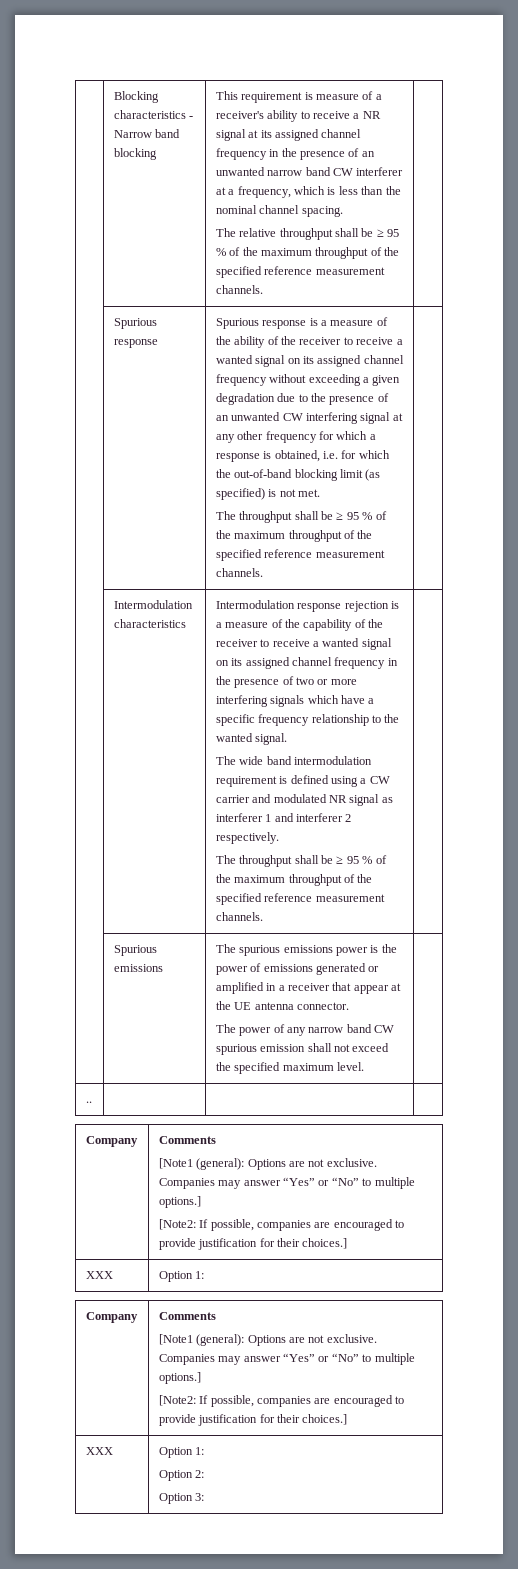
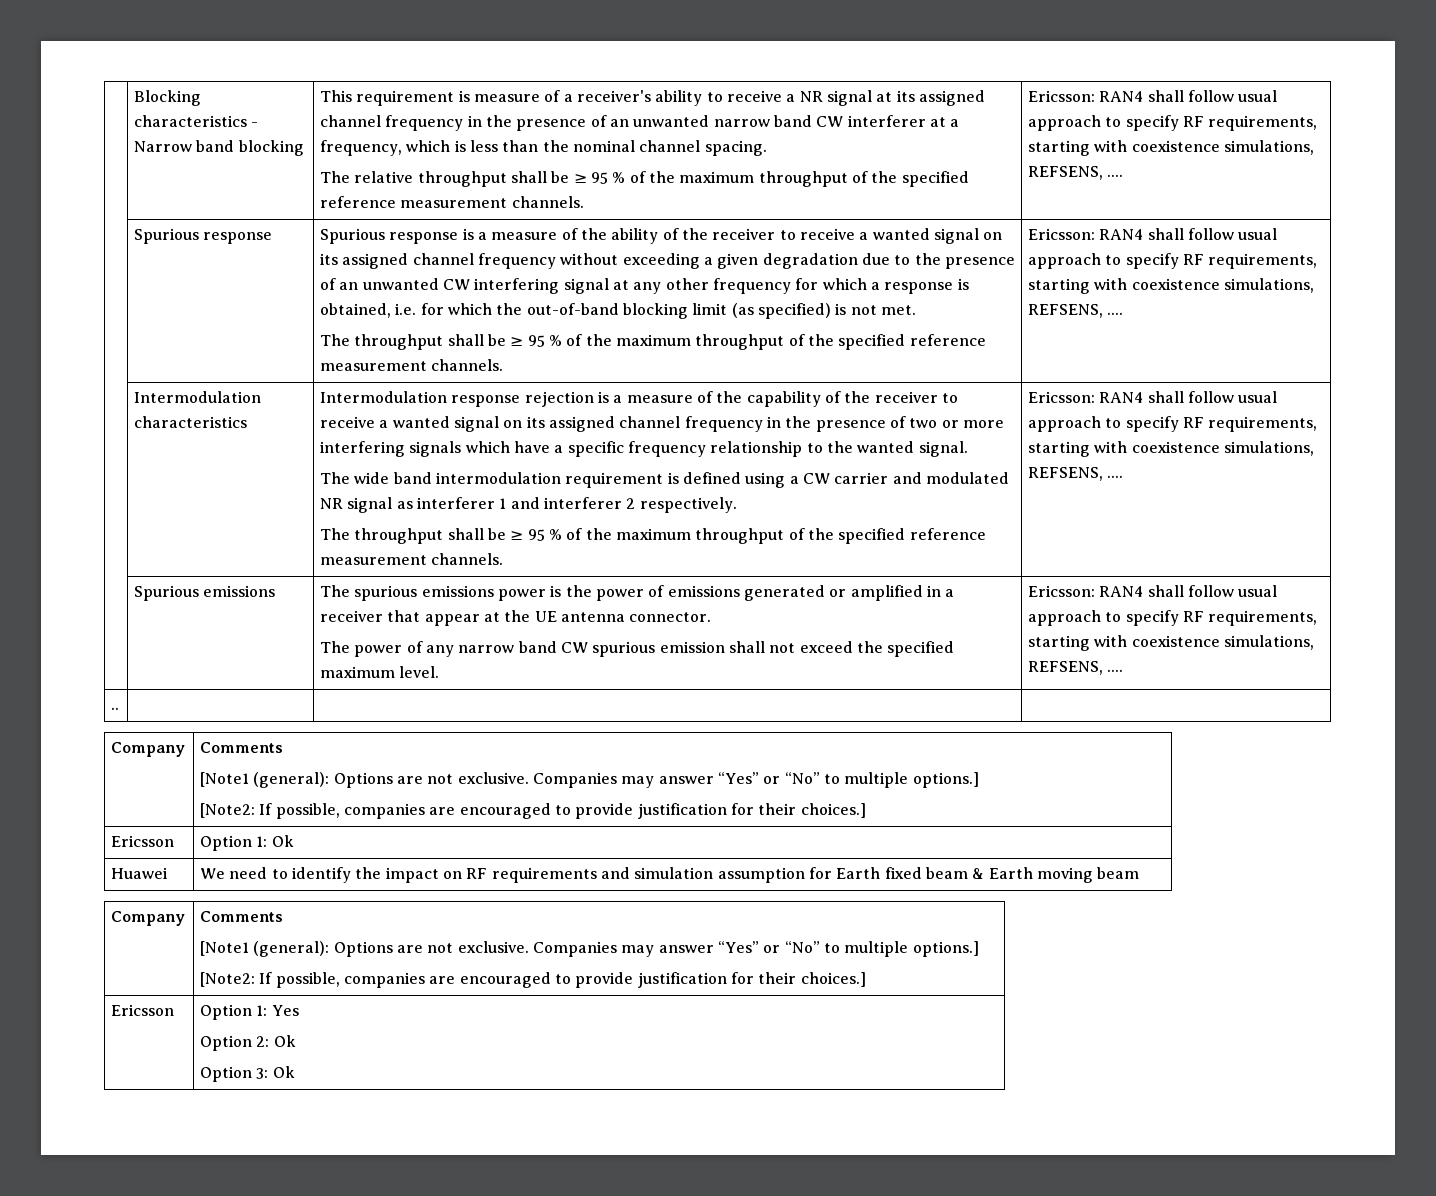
- The relative throughput shall be ≥ 95 % of the maximum throughput of the specified reference measurement channels.
+ The relative throughput shall be ≥ 95 % of the maximum throughput of the specified reference measurement channels. | Ericsson: RAN4 shall follow usual approach to specify RF requirements, starting with coexistence simulations, REFSENS, ....
  Spurious response is a measure of the ability of the receiver to receive a wanted signal on its assigned channel frequency without exceeding a given degradation due to the presence of an unwanted CW interfering signal at any other frequency for which a response is obtained, i.e. for which the out-of-band blocking limit (as specified) is not met.
- The throughput shall be ≥ 95 % of the maximum throughput of the specified reference measurement channels.
+ The throughput shall be ≥ 95 % of the maximum throughput of the specified reference measurement channels. | Ericsson: RAN4 shall follow usual approach to specify RF requirements, starting with coexistence simulations, REFSENS, ....
  The wide band intermodulation requirement is defined using a CW carrier and modulated NR signal as interferer 1 and interferer 2 respectively.
- The throughput shall be ≥ 95 % of the maximum throughput of the specified reference measurement channels.
+ The throughput shall be ≥ 95 % of the maximum throughput of the specified reference measurement channels. | Ericsson: RAN4 shall follow usual approach to specify RF requirements, starting with coexistence simulations, REFSENS, ....
- The power of any narrow band CW spurious emission shall not exceed the specified maximum level.
+ The power of any narrow band CW spurious emission shall not exceed the specified maximum level. | Ericsson: RAN4 shall follow usual approach to specify RF requirements, starting with coexistence simulations, REFSENS, ....
  .. | | |
  Company | Comments
  [Note1 (general): Options are not exclusive. Companies may answer “Yes” or “No” to multiple options.]
  [Note2: If possible, companies are encouraged to provide justification for their choices.]
- XXX | Option 1:
+ Ericsson | Option 1: Ok
+ Huawei | We need to identify the impact on RF requirements and simulation assumption for Earth fixed beam & Earth moving beam
  Company | Comments
  [Note1 (general): Options are not exclusive. Companies may answer “Yes” or “No” to multiple options.]
  [Note2: If possible, companies are encouraged to provide justification for their choices.]
- XXX | Option 1:
- Option 2:
- Option 3:
+ Ericsson | Option 1: Yes
+ Option 2: Ok
+ Option 3: Ok

